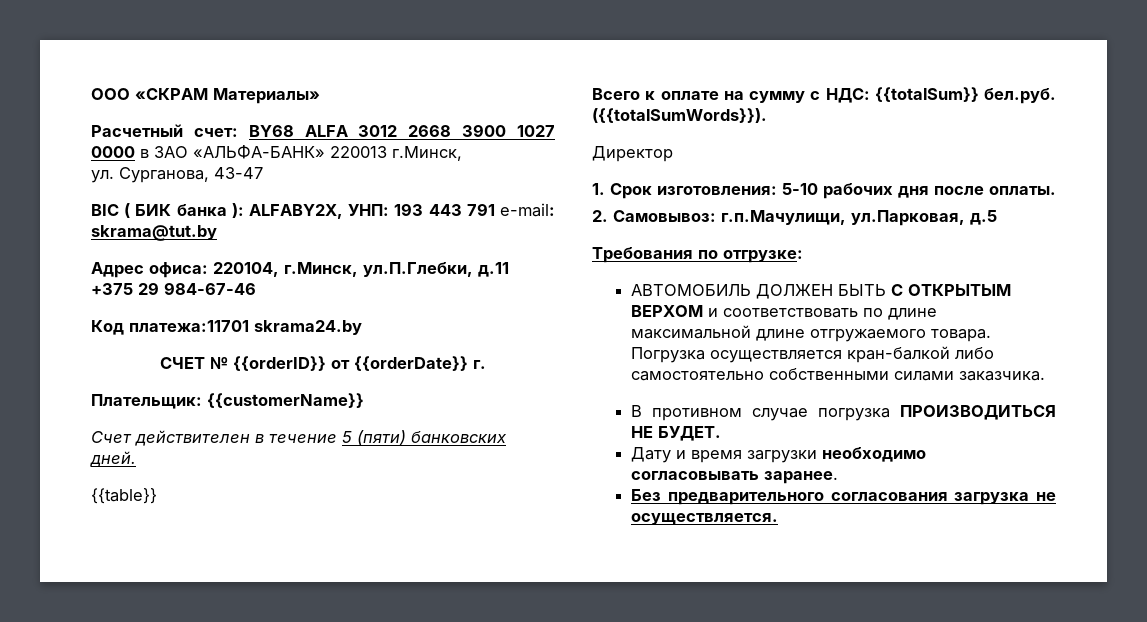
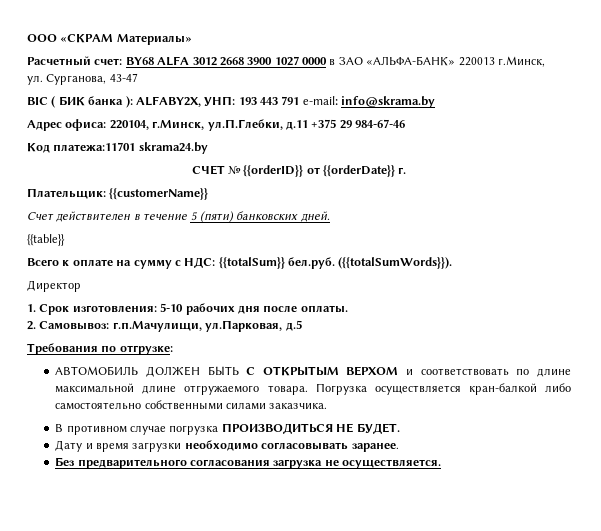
- BIC ( БИК банка ): ALFABY2X, УНП: 193 443 791 e-mail: skrama@tut.by
+ BIC ( БИК банка ): ALFABY2X, УНП: 193 443 791 e-mail: info@skrama.by

